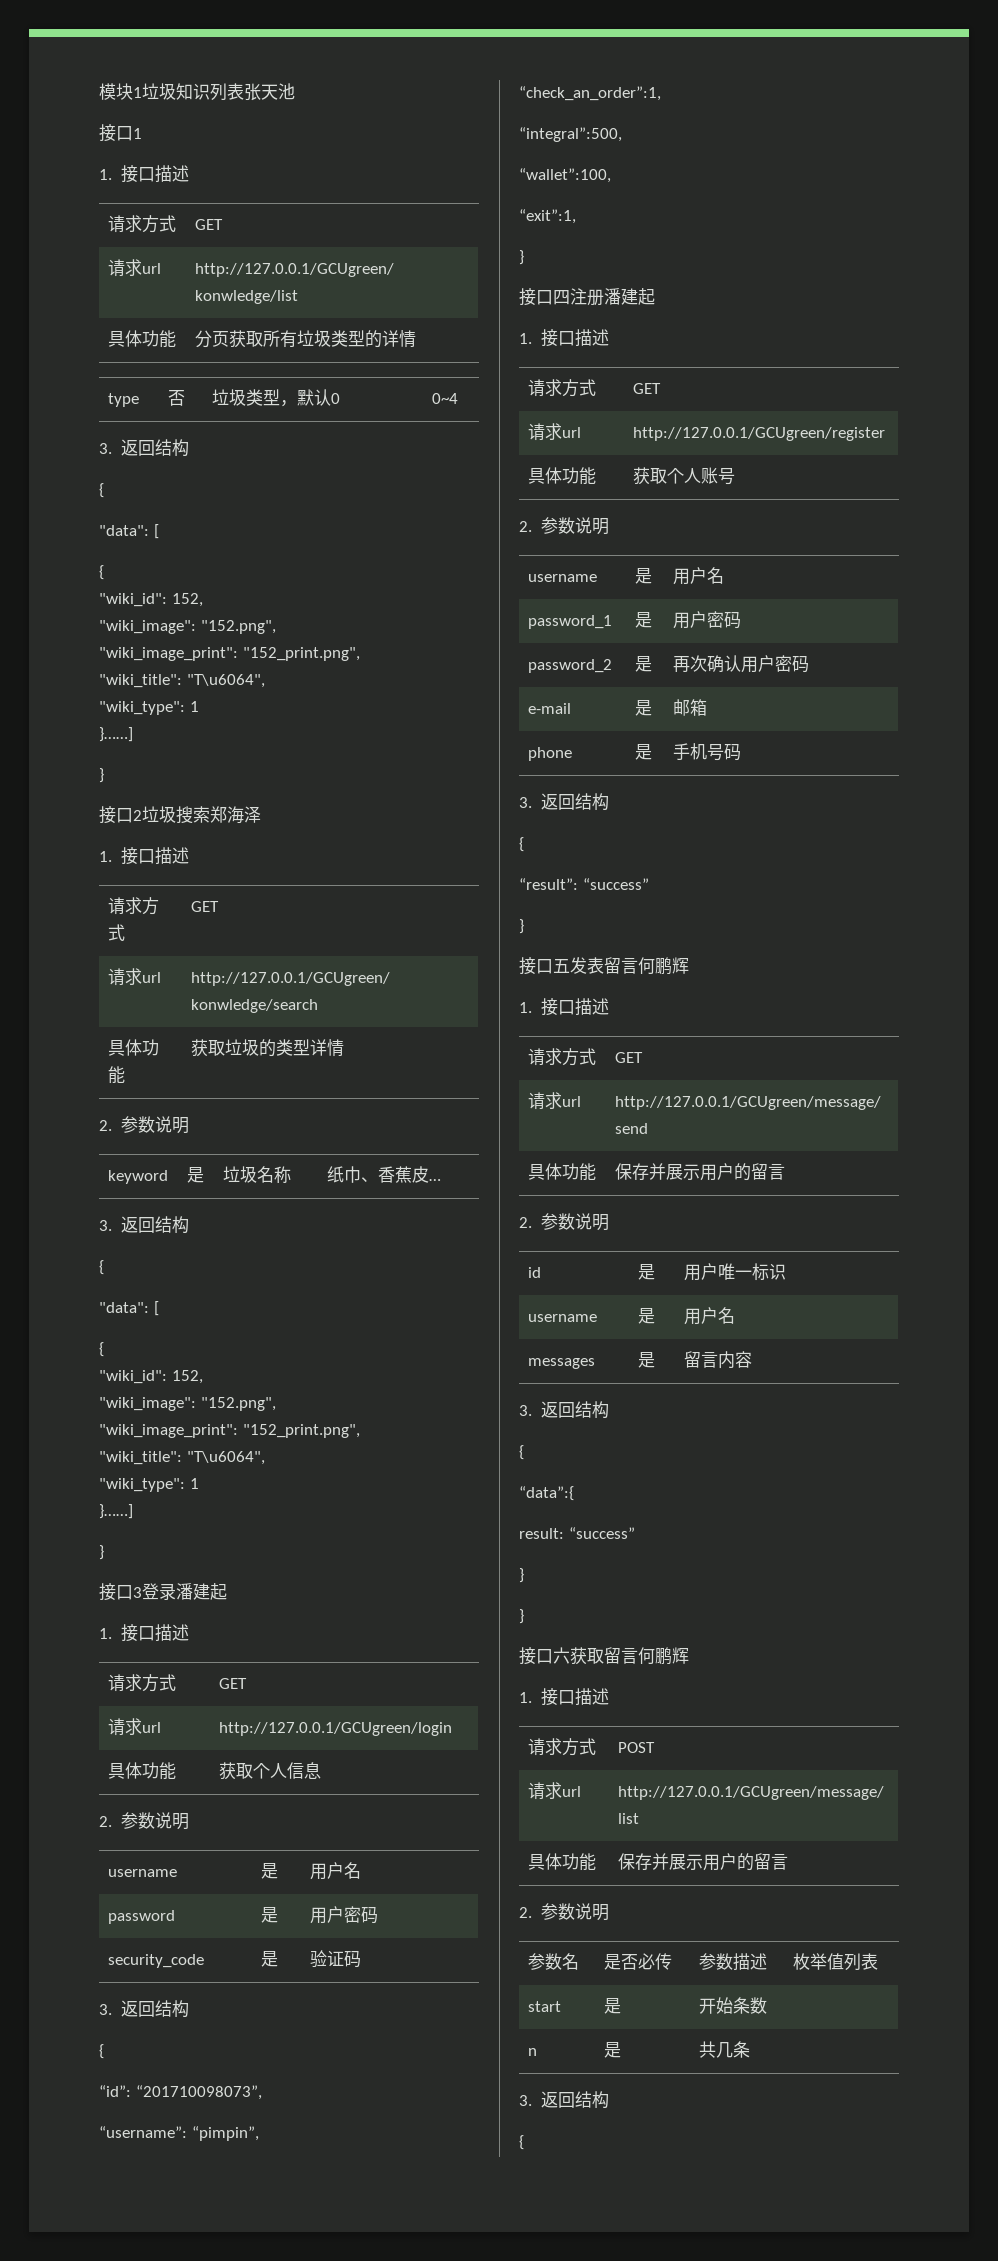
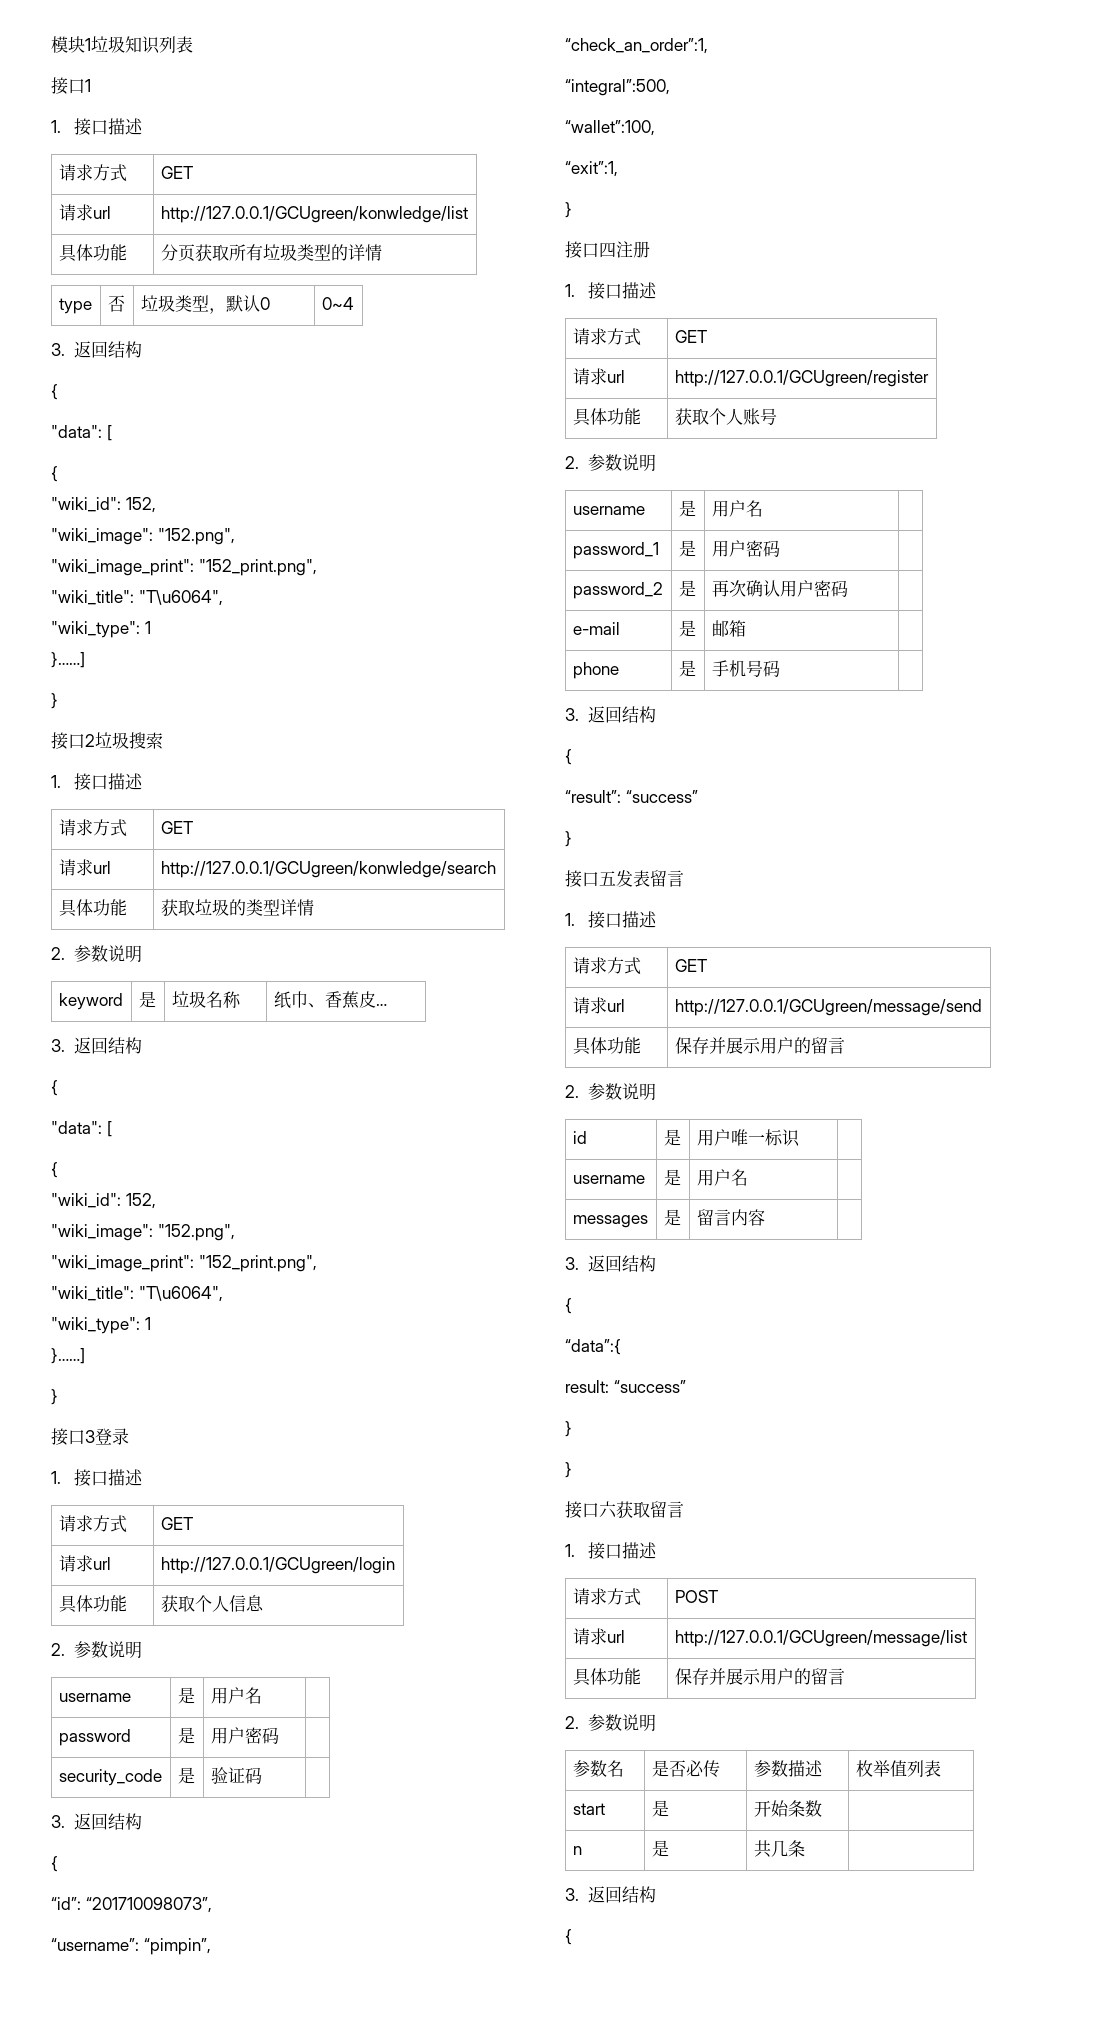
- 模块1垃圾知识列表张天池
+ 模块1垃圾知识列表
- 接口2垃圾搜索郑海泽
+ 接口2垃圾搜索
- 接口3登录潘建起
+ 接口3登录
- 接口四注册潘建起
+ 接口四注册
- 接口五发表留言何鹏辉
+ 接口五发表留言
- 接口六获取留言何鹏辉
+ 接口六获取留言

